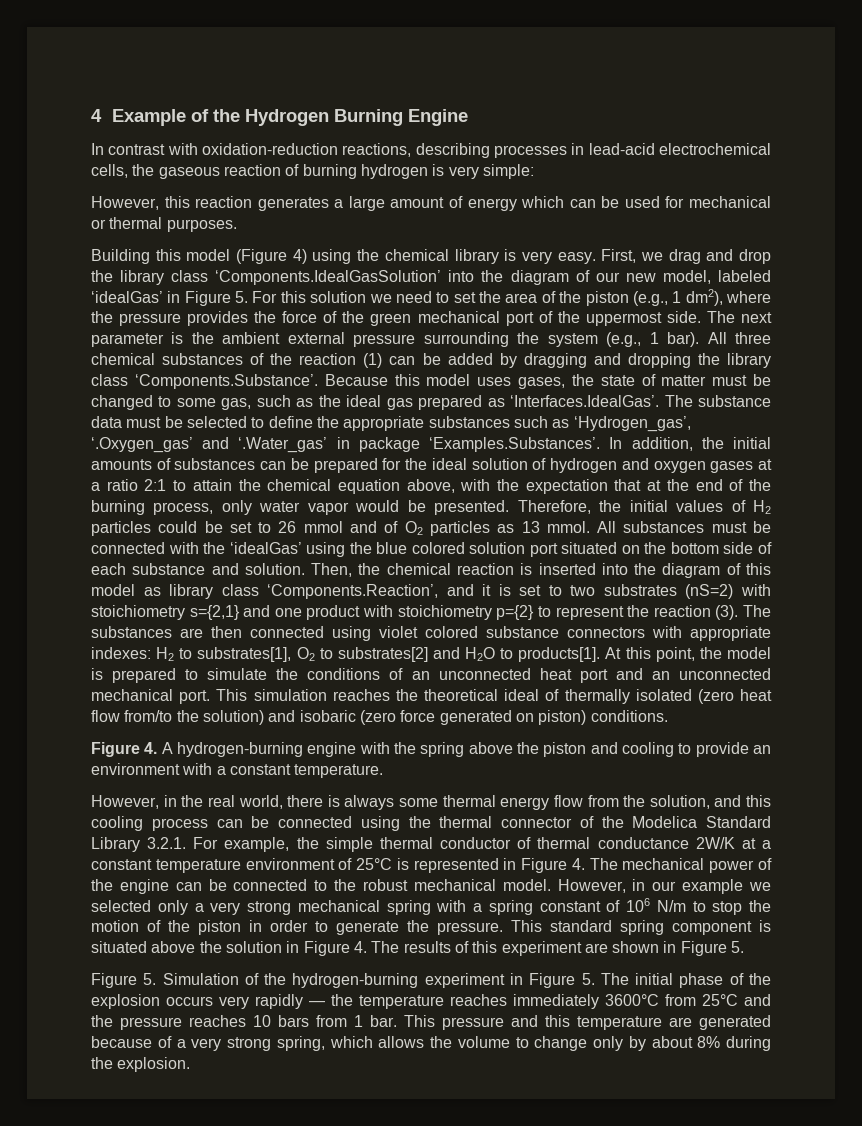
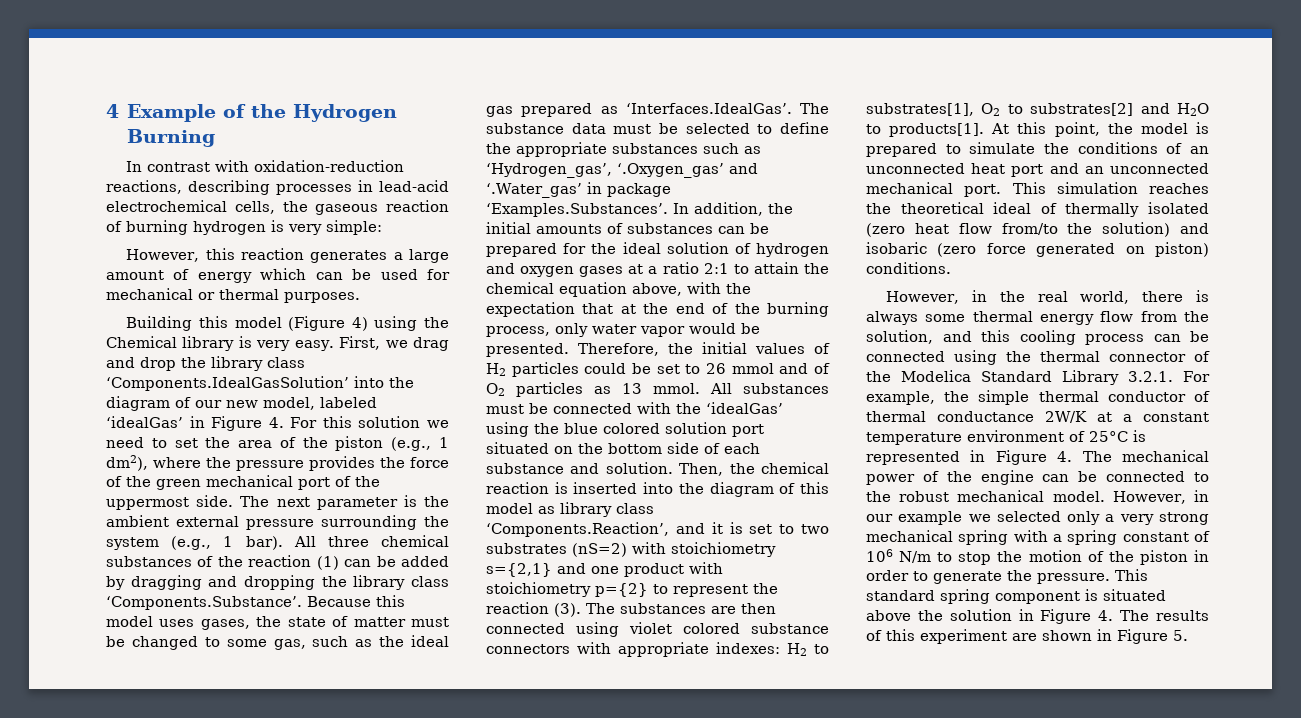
- 4 Example of the Hydrogen Burning Engine
+ 4 Example of the Hydrogen Burning
- Building this model (Figure 4) using the chemical library is very easy.
+ Building this model (Figure 4) using the Chemical library is very easy.
- First, we drag and drop the library class ‘Components.IdealGasSolution’ into the diagram of our new model, labeled ‘idealGas’ in Figure 5. For this solution we need to set the area of the piston (e.g., 1 dm2), where the pressure provides the force of the green mechanical port of the uppermost side.
+ First, we drag and drop the library class ‘Components.IdealGasSolution’ into the diagram of our new model, labeled ‘idealGas’ in Figure 4. For this solution we need to set the area of the piston (e.g., 1 dm2), where the pressure provides the force of the green mechanical port of the uppermost side.
- Figure 4. A hydrogen-burning engine with the spring above the piston and cooling to provide an environment with a constant temperature.
- Figure 5. Simulation of the hydrogen-burning experiment in Figure 5. The initial phase of the explosion occurs very rapidly — the temperature reaches immediately 3600°C from 25°C and the pressure reaches 10 bars from 1 bar. This pressure and this temperature are generated because of a very strong spring, which allows the volume to change only by about 8% during the explosion.

